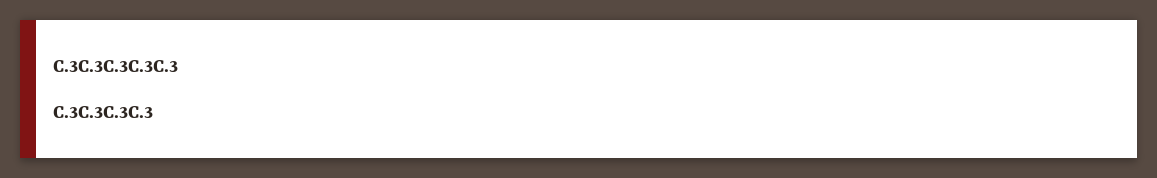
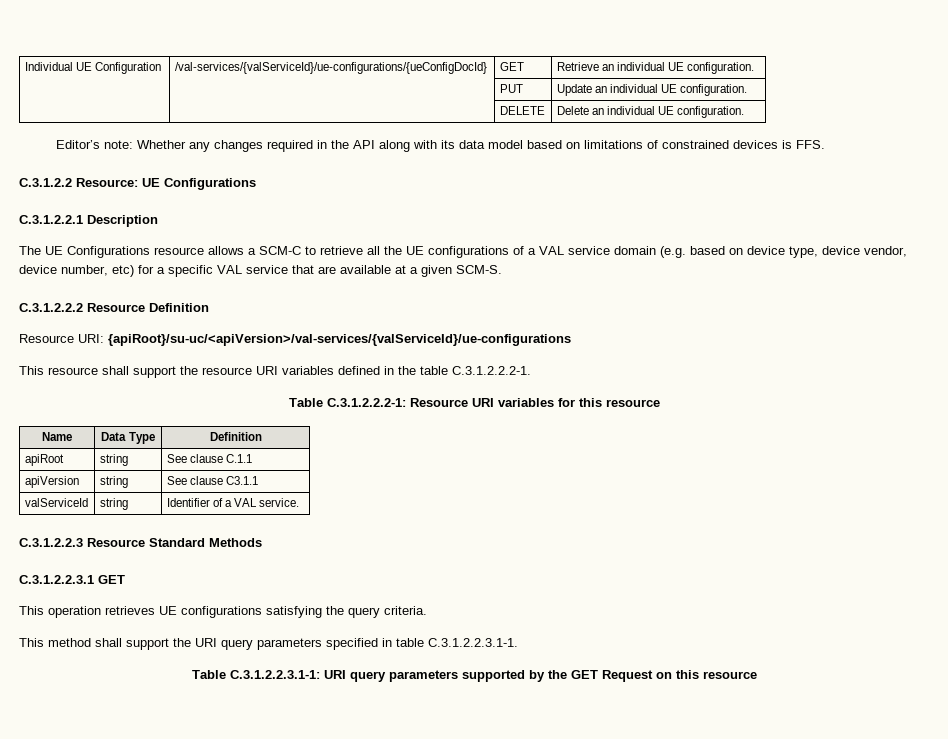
- C.3C.3C.3C.3C.3
- C.3C.3C.3C.3
+ Individual UE Configuration | /val-services/{valServiceId}/ue-configurations/{ueConfigDocId} | GET | Retrieve an individual UE configuration.
+ | | PUT | Update an individual UE configuration.
+ | | DELETE | Delete an individual UE configuration.
+ Editor’s note: Whether any changes required in the API along with its data model based on limitations of constrained devices is FFS.
+ C.3.1.2.2 Resource: UE Configurations
+ C.3.1.2.2.1 Description
+ The UE Configurations resource allows a SCM-C to retrieve all the UE configurations of a VAL service domain (e.g. based on device type, device vendor, device number, etc) for a specific VAL service that are available at a given SCM-S.
+ C.3.1.2.2.2 Resource Definition
+ Resource URI: {apiRoot}/su-uc/<apiVersion>/val-services/{valServiceId}/ue-configurations
+ This resource shall support the resource URI variables defined in the table C.3.1.2.2.2-1.
+ Table C.3.1.2.2.2-1: Resource URI variables for this resource
+ Name | Data Type | Definition
+ apiRoot | string | See clause C.1.1
+ apiVersion | string | See clause C3.1.1
+ valServiceId | string | Identifier of a VAL service.
+ C.3.1.2.2.3 Resource Standard Methods
+ C.3.1.2.2.3.1 GET
+ This operation retrieves UE configurations satisfying the query criteria.
+ This method shall support the URI query parameters specified in table C.3.1.2.2.3.1-1.
+ Table C.3.1.2.2.3.1-1: URI query parameters supported by the GET Request on this resource

